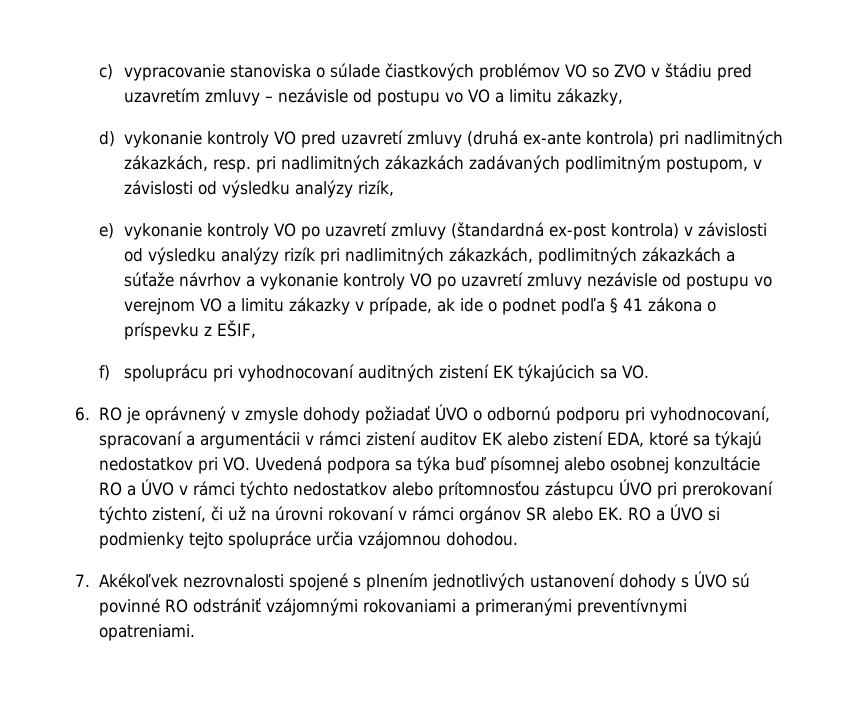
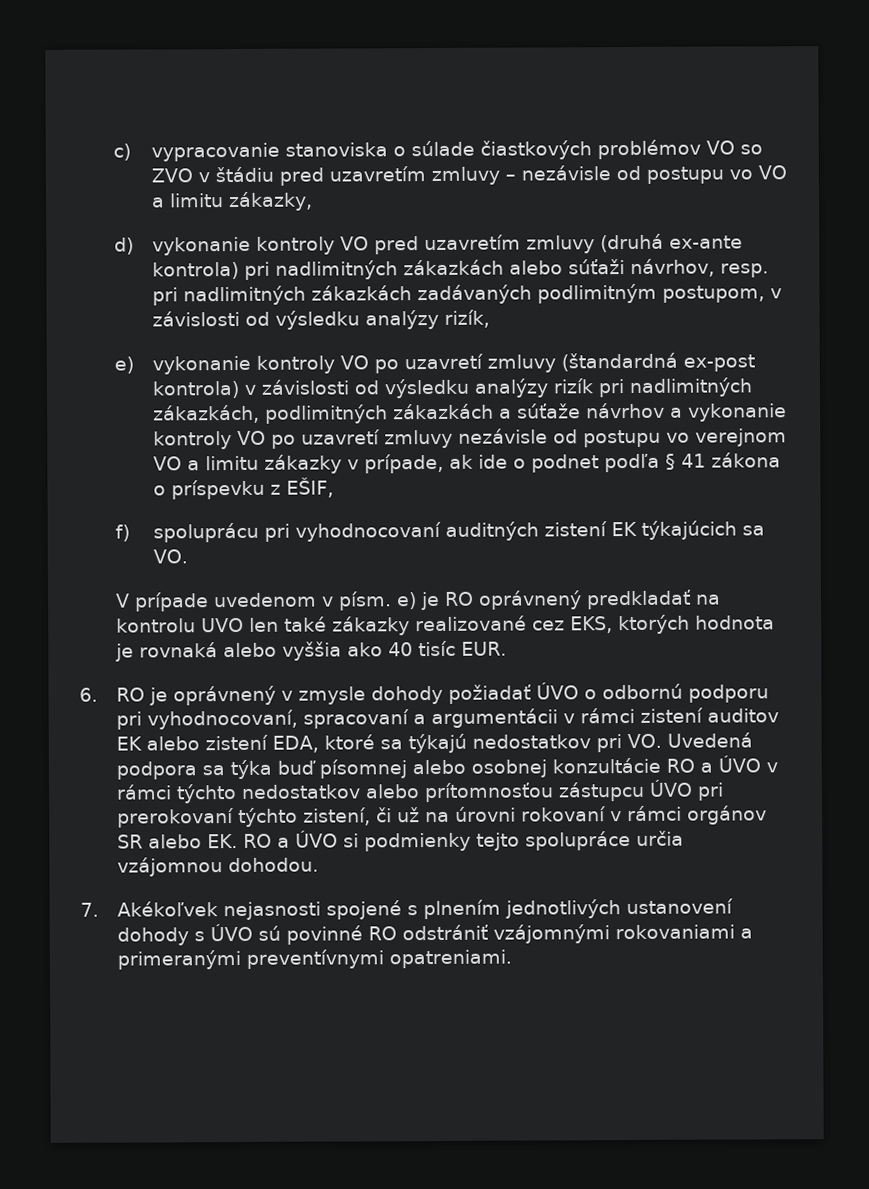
- d) vykonanie kontroly VO pred uzavretí zmluvy (druhá ex-ante kontrola) pri nadlimitných zákazkách, resp. pri nadlimitných zákazkách zadávaných podlimitným postupom, v závislosti od výsledku analýzy rizík,
+ d) vykonanie kontroly VO pred uzavretím zmluvy (druhá ex-ante kontrola) pri nadlimitných zákazkách alebo súťaži návrhov, resp. pri nadlimitných zákazkách zadávaných podlimitným postupom, v závislosti od výsledku analýzy rizík,
+ V prípade uvedenom v písm. e) je RO oprávnený predkladať na kontrolu UVO len také zákazky realizované cez EKS, ktorých hodnota je rovnaká alebo vyššia ako 40 tisíc EUR.
- 7. Akékoľvek nezrovnalosti spojené s plnením jednotlivých ustanovení dohody s ÚVO sú povinné RO odstrániť vzájomnými rokovaniami a primeranými preventívnymi opatreniami.
+ 7. Akékoľvek nejasnosti spojené s plnením jednotlivých ustanovení dohody s ÚVO sú povinné RO odstrániť vzájomnými rokovaniami a primeranými preventívnymi opatreniami.

